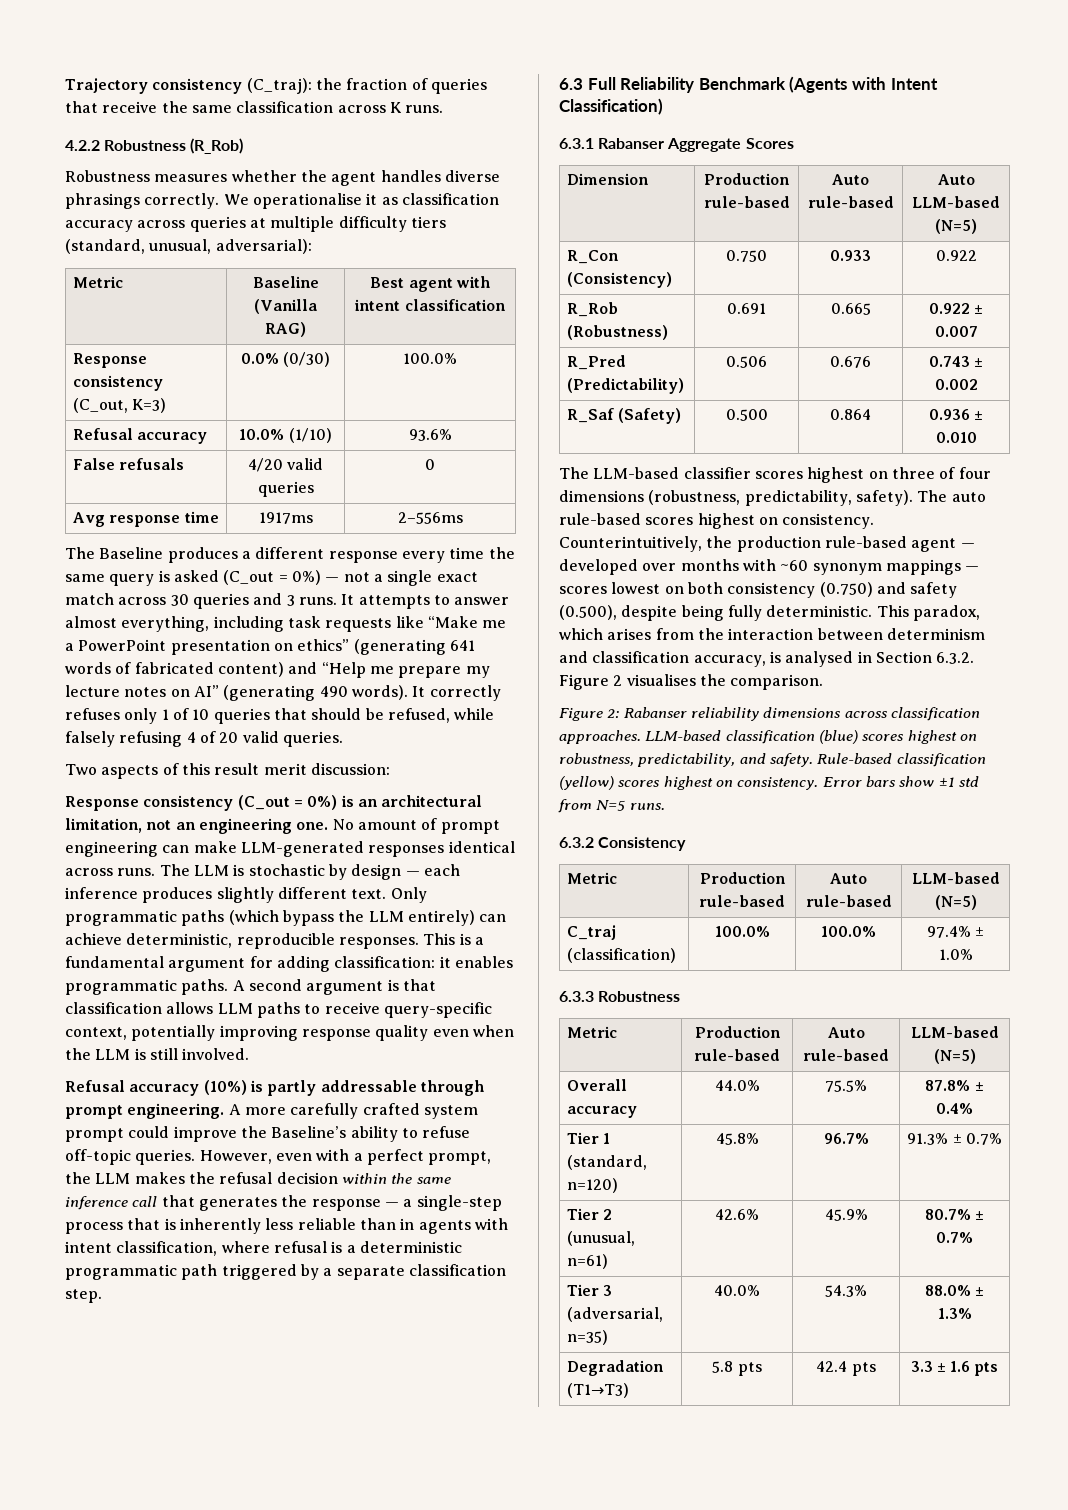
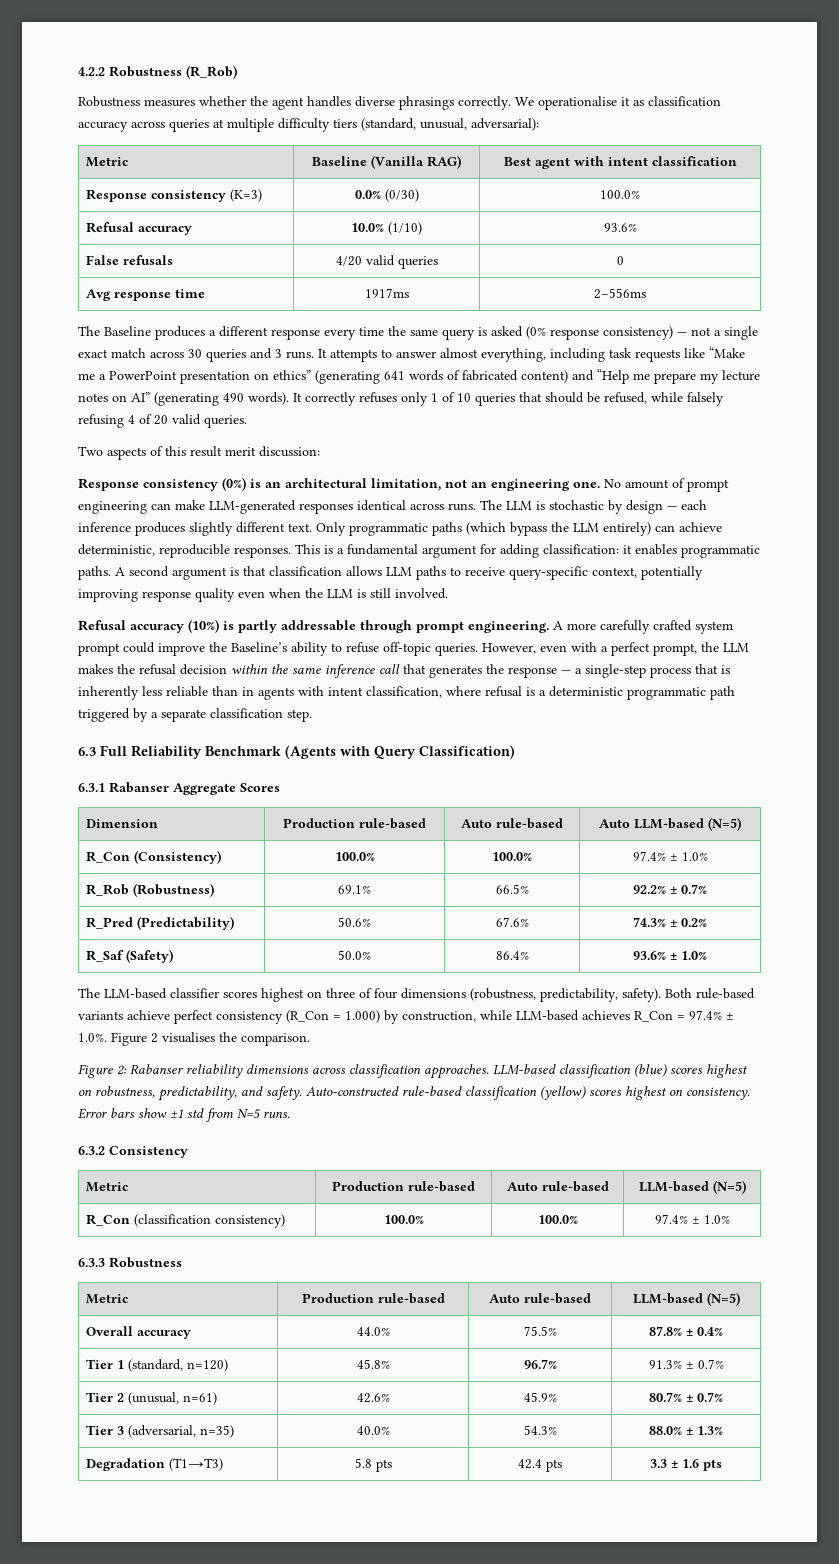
- Trajectory consistency (C_traj): the fraction of queries that receive the same classification across K runs.
- Response consistency (C_out, K=3) | 0.0% (0/30) | 100.0%
+ Response consistency (K=3) | 0.0% (0/30) | 100.0%
- The Baseline produces a different response every time the same query is asked (C_out = 0%) — not a single exact match across 30 queries and 3 runs.
+ The Baseline produces a different response every time the same query is asked (0% response consistency) — not a single exact match across 30 queries and 3 runs.
- Response consistency (C_out = 0%) is an architectural limitation, not an engineering one.
+ Response consistency (0%) is an architectural limitation, not an engineering one.
- 6.3 Full Reliability Benchmark (Agents with Intent Classification)
+ 6.3 Full Reliability Benchmark (Agents with Query Classification)
- R_Con (Consistency) | 0.750 | 0.933 | 0.922
- R_Rob (Robustness) | 0.691 | 0.665 | 0.922 ± 0.007
- R_Pred (Predictability) | 0.506 | 0.676 | 0.743 ± 0.002
- R_Saf (Safety) | 0.500 | 0.864 | 0.936 ± 0.010
+ R_Con (Consistency) | 100.0% | 100.0% | 97.4% ± 1.0%
+ R_Rob (Robustness) | 69.1% | 66.5% | 92.2% ± 0.7%
+ R_Pred (Predictability) | 50.6% | 67.6% | 74.3% ± 0.2%
+ R_Saf (Safety) | 50.0% | 86.4% | 93.6% ± 1.0%
- The auto rule-based scores highest on consistency. Counterintuitively, the production rule-based agent — developed over months with ~60 synonym mappings — scores lowest on both consistency (0.750) and safety (0.500), despite being fully deterministic. This paradox, which arises from the interaction between determinism and classification accuracy, is analysed in Section 6.3.2. Figure 2 visualises the comparison.
+ Both rule-based variants achieve perfect consistency (R_Con = 1.000) by construction, while LLM-based achieves R_Con = 97.4% ± 1.0%. Figure 2 visualises the comparison.
- Rule-based classification (yellow) scores highest on consistency.
+ Auto-constructed rule-based classification (yellow) scores highest on consistency.
- C_traj (classification) | 100.0% | 100.0% | 97.4% ± 1.0%
+ R_Con (classification consistency) | 100.0% | 100.0% | 97.4% ± 1.0%

